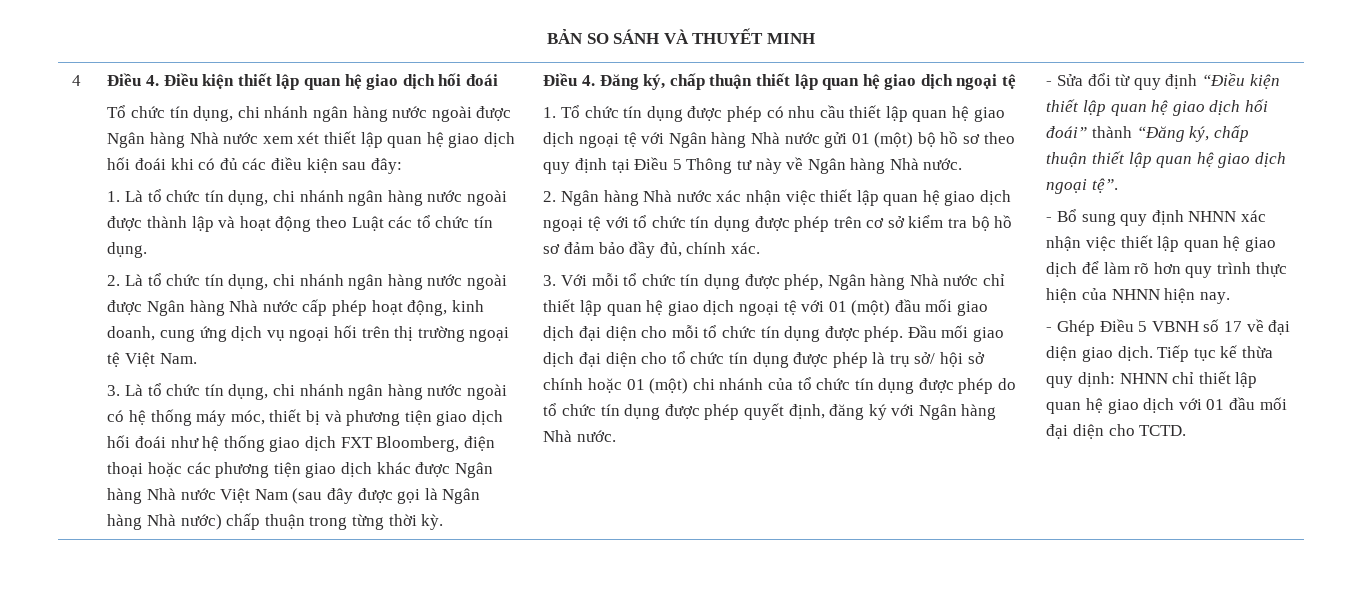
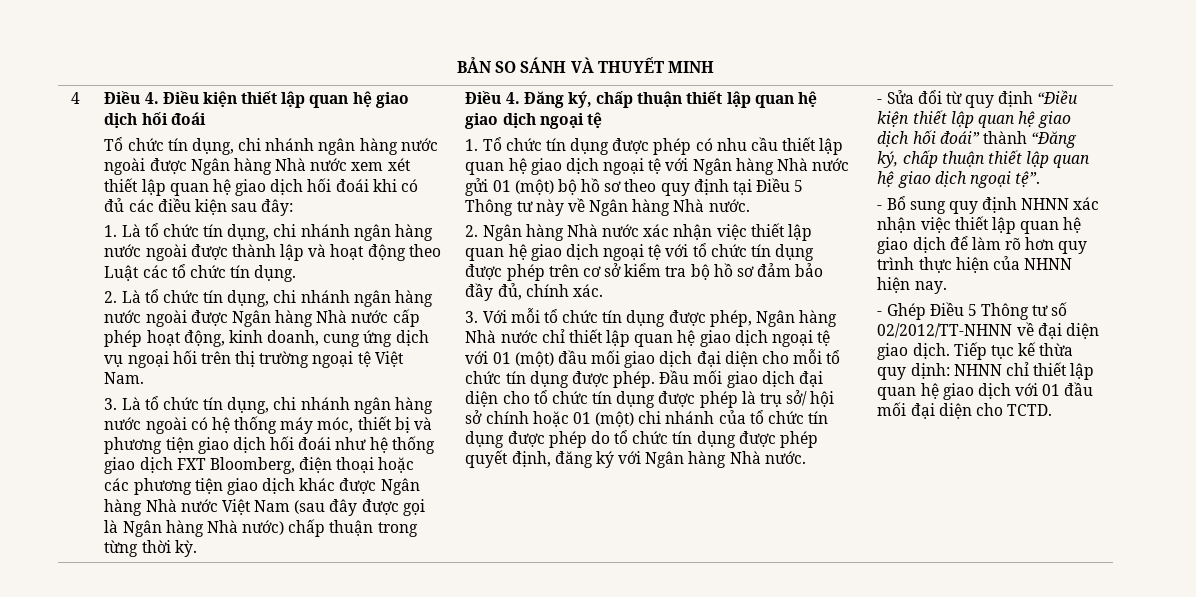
- - Ghép Điều 5 VBNH số 17 về đại diện giao dịch.
+ - Ghép Điều 5 Thông tư số 02/2012/TT-NHNN về đại diện giao dịch.

